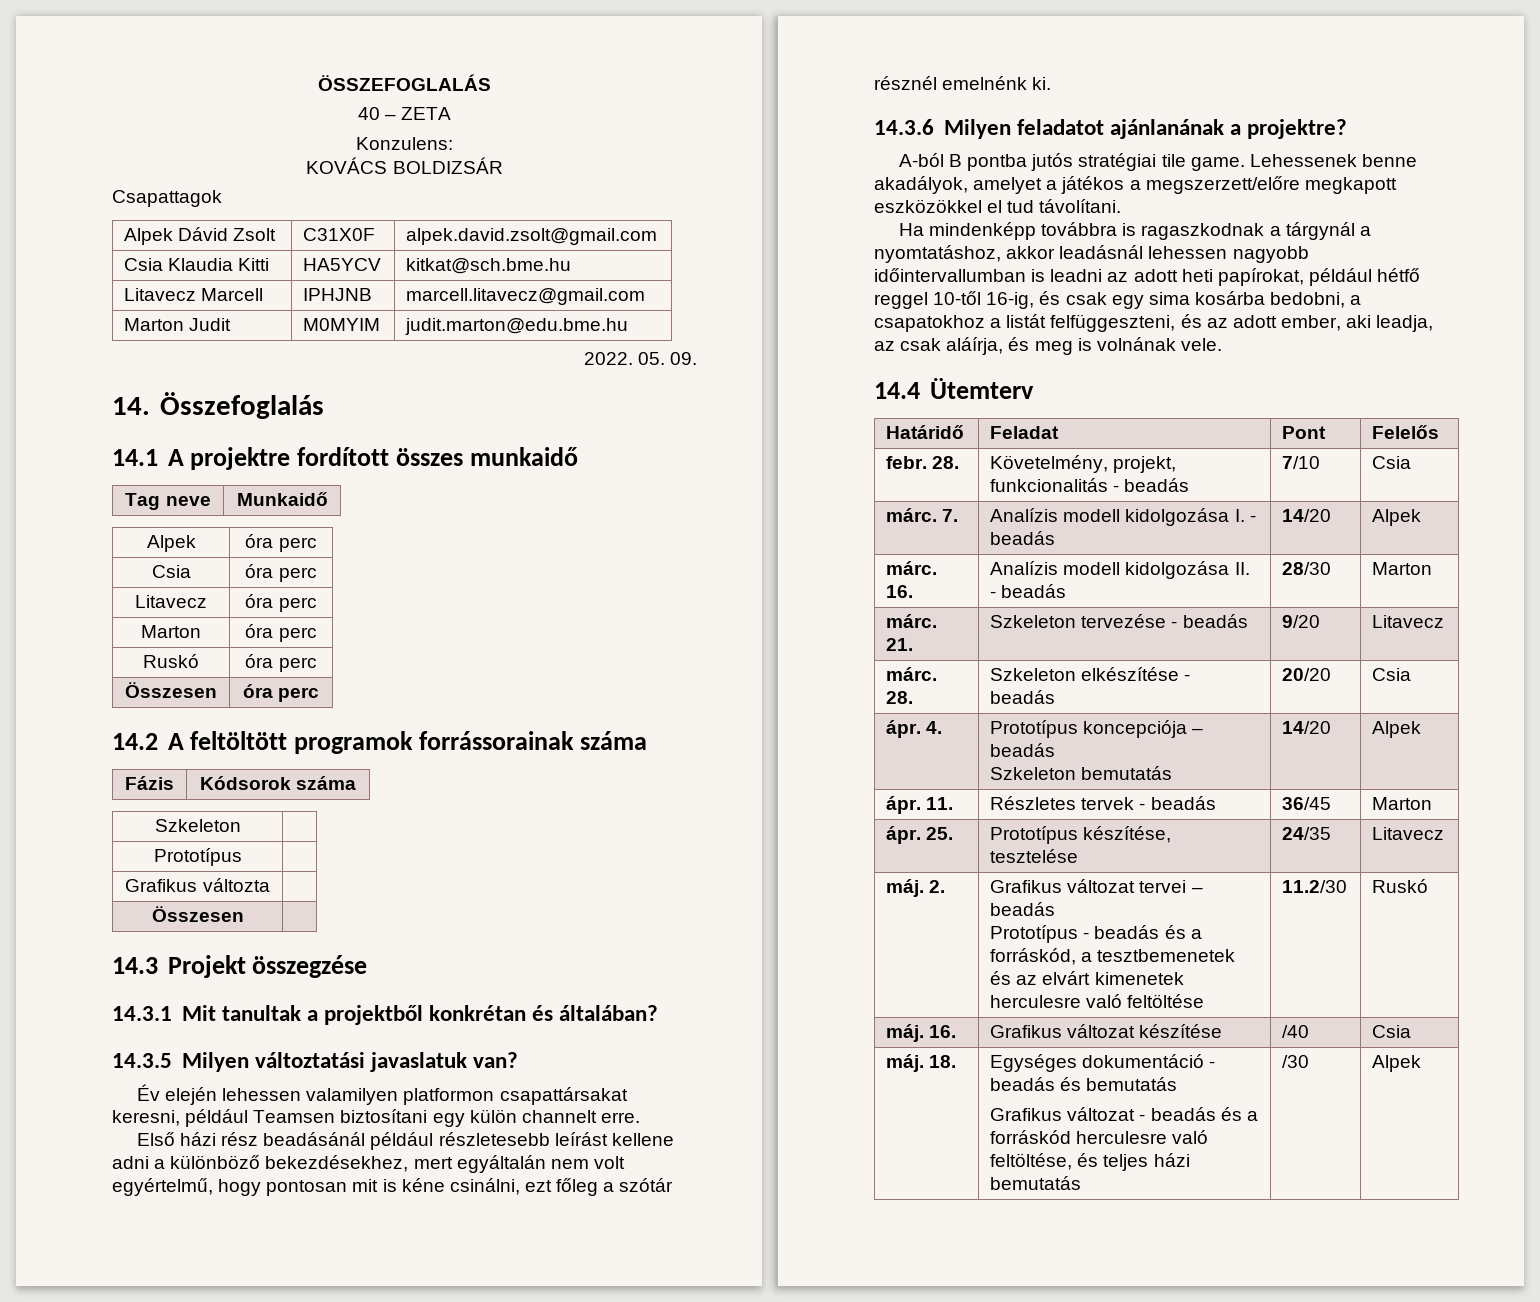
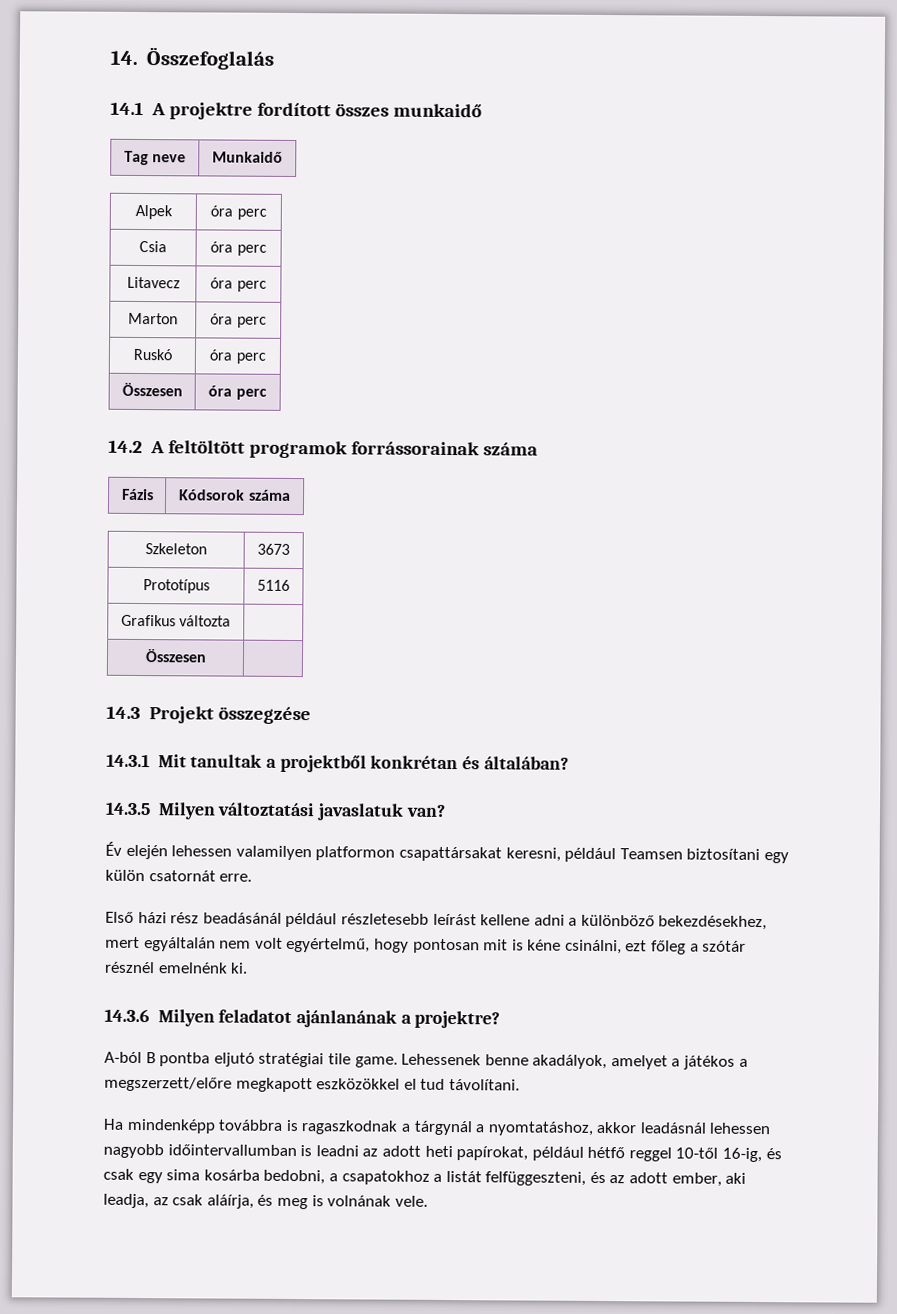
- ÖSSZEFOGLALÁS
- 40 – ZETA
- Konzulens:
- KOVÁCS BOLDIZSÁR
- Csapattagok
- Alpek Dávid Zsolt | C31X0F | alpek.david.zsolt@gmail.com
- Csia Klaudia Kitti | HA5YCV | kitkat@sch.bme.hu
- Litavecz Marcell | IPHJNB | marcell.litavecz@gmail.com
- Marton Judit | M0MYIM | judit.marton@edu.bme.hu
- 2022. 05. 09.
- Szkeleton |
+ Szkeleton | 3673
- Prototípus |
+ Prototípus | 5116
- Év elején lehessen valamilyen platformon csapattársakat keresni, például Teamsen biztosítani egy külön channelt erre.
+ Év elején lehessen valamilyen platformon csapattársakat keresni, például Teamsen biztosítani egy külön csatornát erre.
- A-ból B pontba jutós stratégiai tile game.
+ A-ból B pontba eljutó stratégiai tile game.
- 14.4 Ütemterv
- Határidő | Feladat | Pont | Felelős
- febr. 28. | Követelmény, projekt, funkcionalitás - beadás | 7/10 | Csia
- márc. 7. | Analízis modell kidolgozása I. - beadás | 14/20 | Alpek
- márc. 16. | Analízis modell kidolgozása II. - beadás | 28/30 | Marton
- márc. 21. | Szkeleton tervezése - beadás | 9/20 | Litavecz
- márc. 28. | Szkeleton elkészítése - beadás | 20/20 | Csia
- ápr. 4. | Prototípus koncepciója – beadás
- Szkeleton bemutatás | 14/20 | Alpek
- ápr. 11. | Részletes tervek - beadás | 36/45 | Marton
- ápr. 25. | Prototípus készítése, tesztelése | 24/35 | Litavecz
- máj. 2. | Grafikus változat tervei – beadás
- Prototípus - beadás és a forráskód, a tesztbemenetek és az elvárt kimenetek herculesre való feltöltése | 11.2/30 | Ruskó
- máj. 16. | Grafikus változat készítése | /40 | Csia
- máj. 18. | Egységes dokumentáció - beadás és bemutatás
- Grafikus változat - beadás és a forráskód herculesre való feltöltése, és teljes házi bemutatás | /30 | Alpek

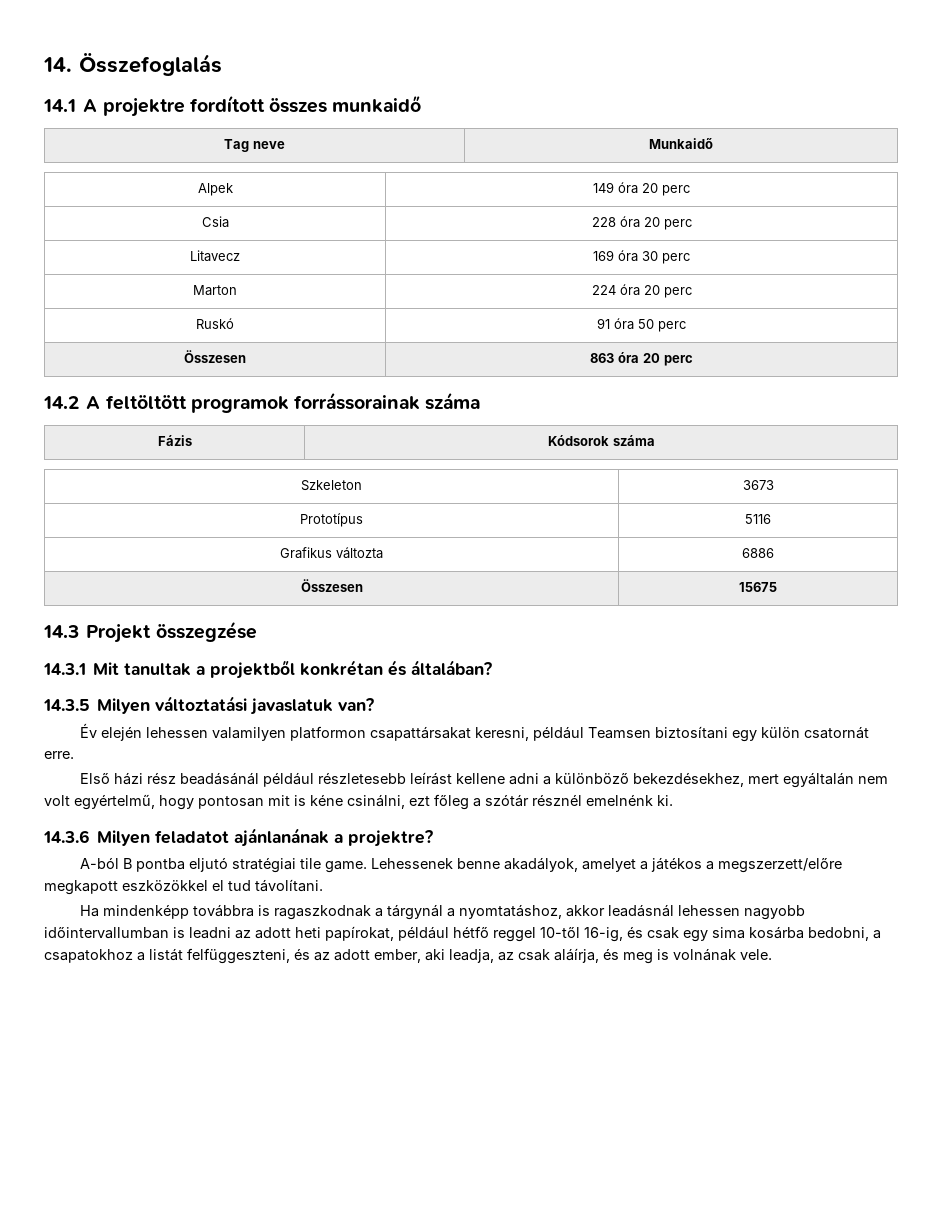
- Alpek | óra perc
+ Alpek | 149 óra 20 perc
- Csia | óra perc
+ Csia | 228 óra 20 perc
- Litavecz | óra perc
+ Litavecz | 169 óra 30 perc
- Marton | óra perc
+ Marton | 224 óra 20 perc
- Ruskó | óra perc
+ Ruskó | 91 óra 50 perc
- Összesen | óra perc
+ Összesen | 863 óra 20 perc
- Grafikus változta |
- Összesen |
+ Grafikus változta | 6886
+ Összesen | 15675

